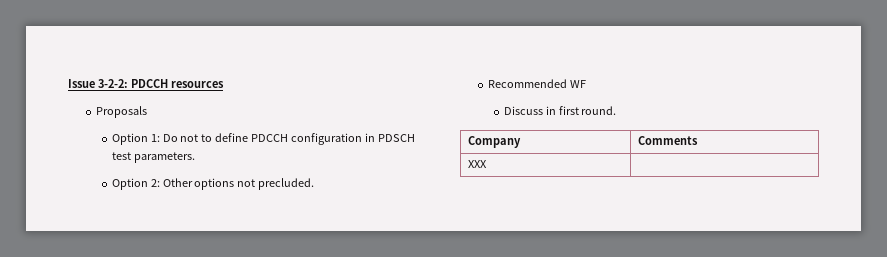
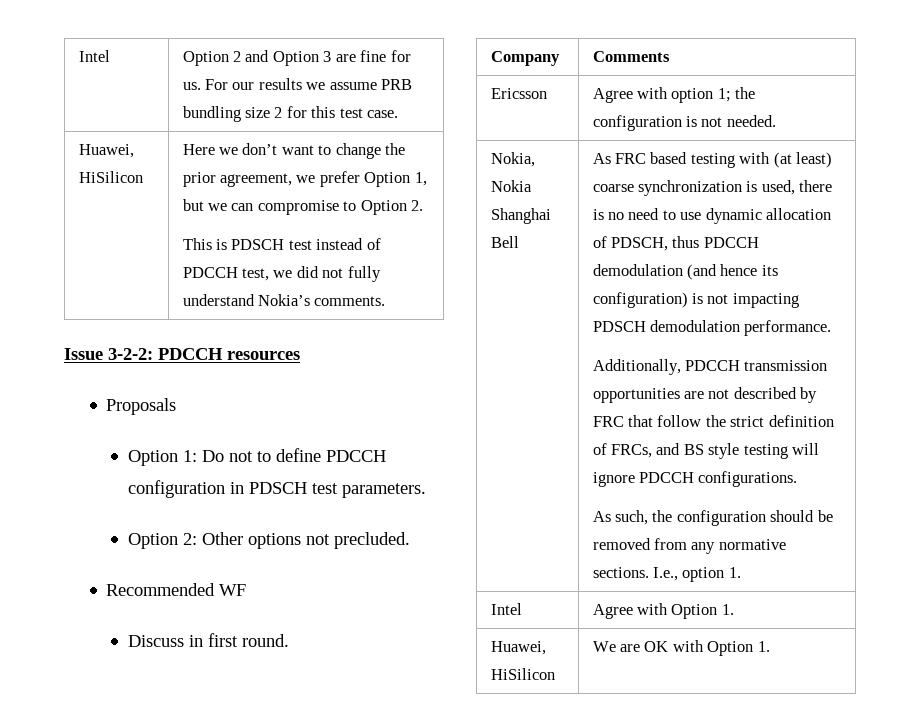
+ Intel | Option 2 and Option 3 are fine for us. For our results we assume PRB bundling size 2 for this test case.
+ Huawei, HiSilicon | Here we don’t want to change the prior agreement, we prefer Option 1, but we can compromise to Option 2.
+ This is PDSCH test instead of PDCCH test, we did not fully understand Nokia’s comments.
- XXX |
+ Ericsson | Agree with option 1; the configuration is not needed.
+ Nokia, Nokia Shanghai Bell | As FRC based testing with (at least) coarse synchronization is used, there is no need to use dynamic allocation of PDSCH, thus PDCCH demodulation (and hence its configuration) is not impacting PDSCH demodulation performance.
+ Additionally, PDCCH transmission opportunities are not described by FRC that follow the strict definition of FRCs, and BS style testing will ignore PDCCH configurations.
+ As such, the configuration should be removed from any normative sections. I.e., option 1.
+ Intel | Agree with Option 1.
+ Huawei, HiSilicon | We are OK with Option 1.

